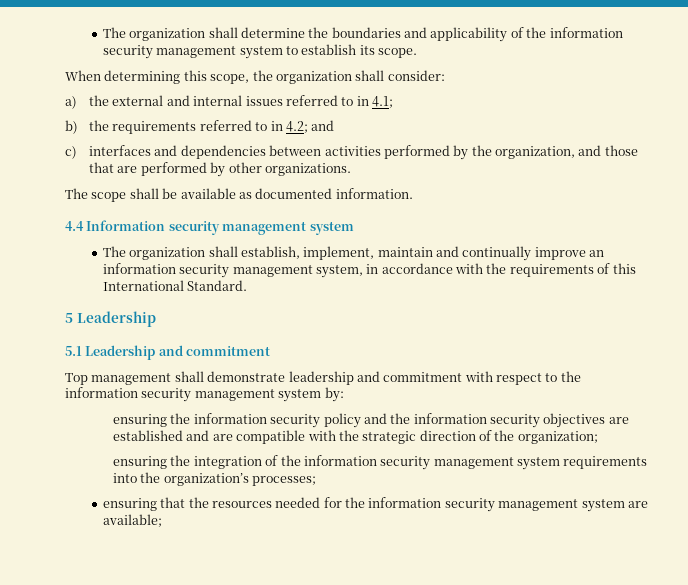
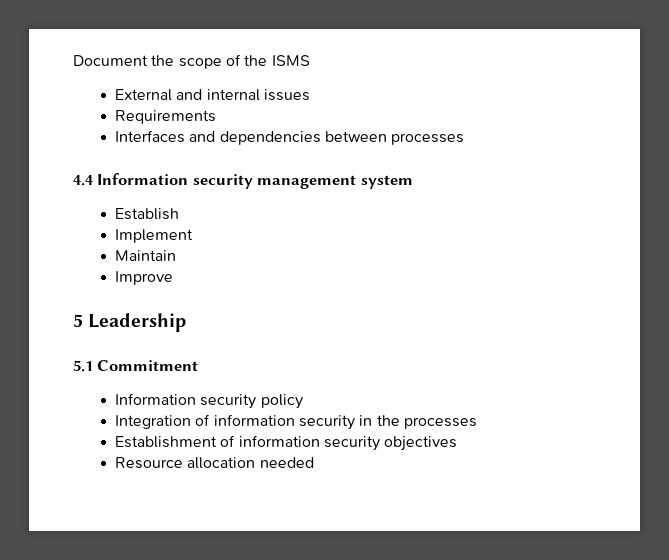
- The organization shall determine the boundaries and applicability of the information security management system to establish its scope.
- When determining this scope, the organization shall consider:
- a) the external and internal issues referred to in 4.1;
- b) the requirements referred to in 4.2; and
- c) interfaces and dependencies between activities performed by the organization, and those that are performed by other organizations.
- The scope shall be available as documented information.
+ Document the scope of the ISMS
+ External and internal issues
+ Requirements
+ Interfaces and dependencies between processes
- The organization shall establish, implement, maintain and continually improve an information security management system, in accordance with the requirements of this International Standard.
+ Establish
+ Implement
+ Maintain
+ Improve
  5 Leadership
- 5.1 Leadership and commitment
- Top management shall demonstrate leadership and commitment with respect to the information security management system by:
- ensuring the information security policy and the information security objectives are established and are compatible with the strategic direction of the organization;
- ensuring the integration of the information security management system requirements into the organization’s processes;
- ensuring that the resources needed for the information security management system are available;
+ 5.1 Commitment
+ Information security policy
+ Integration of information security in the processes
+ Establishment of information security objectives
+ Resource allocation needed

